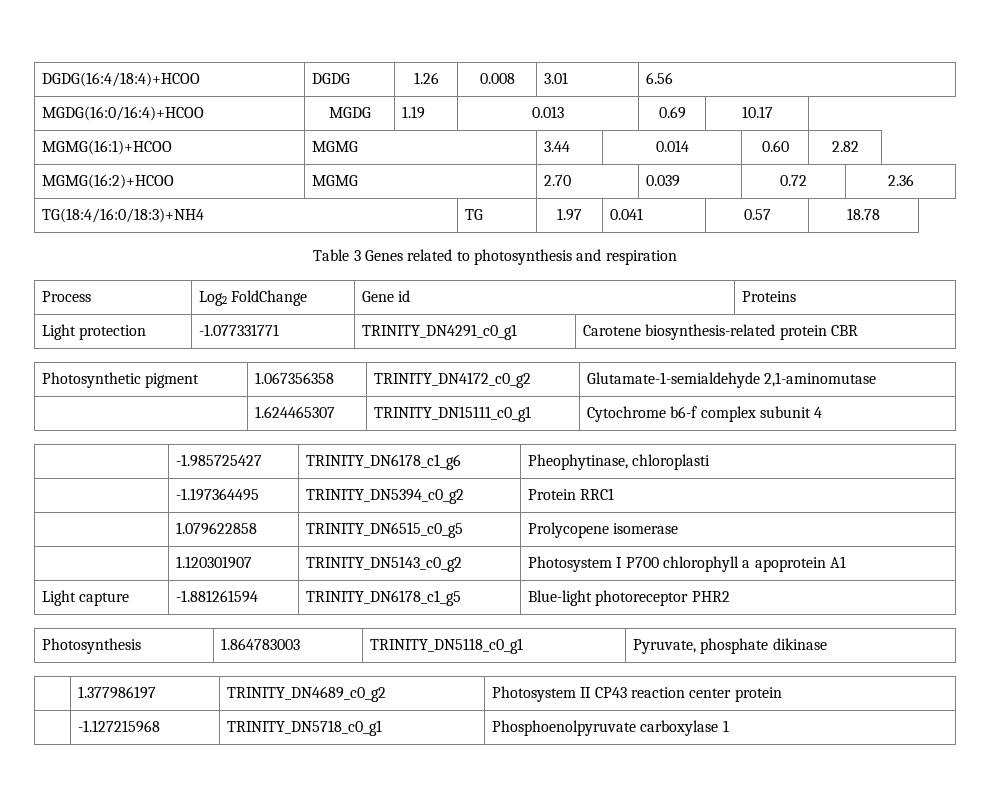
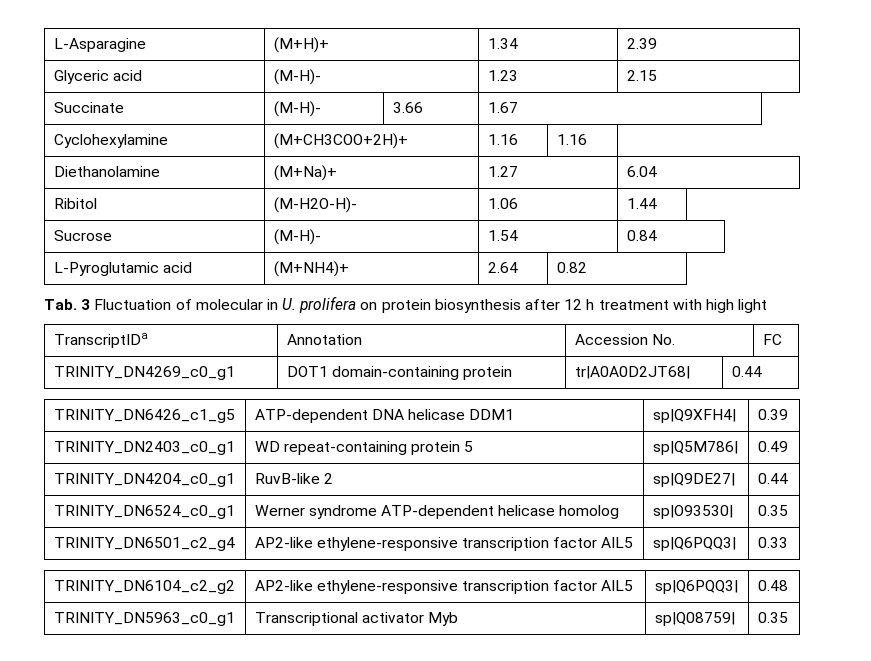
- DGDG(16:4/18:4)+HCOO | DGDG | 1.26 | 0.008 | 3.01 | 6.56
- MGDG(16:0/16:4)+HCOO | MGDG | 1.19 | 0.013 | 0.69 | 10.17
- MGMG(16:1)+HCOO | MGMG | 3.44 | 0.014 | 0.60 | 2.82
- MGMG(16:2)+HCOO | MGMG | 2.70 | 0.039 | 0.72 | 2.36
- TG(18:4/16:0/18:3)+NH4 | TG | 1.97 | 0.041 | 0.57 | 18.78
- Table 3 Genes related to photosynthesis and respiration
- Process | Log2 FoldChange | Gene id | Proteins
- Light protection | -1.077331771 | TRINITY_DN4291_c0_g1 | Carotene biosynthesis-related protein CBR
- Photosynthetic pigment | 1.067356358 | TRINITY_DN4172_c0_g2 | Glutamate-1-semialdehyde 2,1-aminomutase
- | 1.624465307 | TRINITY_DN15111_c0_g1 | Cytochrome b6-f complex subunit 4
- | -1.985725427 | TRINITY_DN6178_c1_g6 | Pheophytinase, chloroplasti
- | -1.197364495 | TRINITY_DN5394_c0_g2 | Protein RRC1
- | 1.079622858 | TRINITY_DN6515_c0_g5 | Prolycopene isomerase
- | 1.120301907 | TRINITY_DN5143_c0_g2 | Photosystem I P700 chlorophyll a apoprotein A1
- Light capture | -1.881261594 | TRINITY_DN6178_c1_g5 | Blue-light photoreceptor PHR2
- Photosynthesis | 1.864783003 | TRINITY_DN5118_c0_g1 | Pyruvate, phosphate dikinase
- | 1.377986197 | TRINITY_DN4689_c0_g2 | Photosystem II CP43 reaction center protein
- | -1.127215968 | TRINITY_DN5718_c0_g1 | Phosphoenolpyruvate carboxylase 1
+ L-Asparagine | (M+H)+ | 1.34 | 2.39
+ Glyceric acid | (M-H)- | 1.23 | 2.15
+ Succinate | (M-H)- | 3.66 | 1.67
+ Cyclohexylamine | (M+CH3COO+2H)+ | 1.16 | 1.16
+ Diethanolamine | (M+Na)+ | 1.27 | 6.04
+ Ribitol | (M-H2O-H)- | 1.06 | 1.44
+ Sucrose | (M-H)- | 1.54 | 0.84
+ L-Pyroglutamic acid | (M+NH4)+ | 2.64 | 0.82
+ Tab. 3 Fluctuation of molecular in U. prolifera on protein biosynthesis after 12 h treatment with high light
+ TranscriptIDa | Annotation | Accession No. | FC
+ TRINITY_DN4269_c0_g1 | DOT1 domain-containing protein | tr|A0A0D2JT68| | 0.44
+ TRINITY_DN6426_c1_g5 | ATP-dependent DNA helicase DDM1 | sp|Q9XFH4| | 0.39
+ TRINITY_DN2403_c0_g1 | WD repeat-containing protein 5 | sp|Q5M786| | 0.49
+ TRINITY_DN4204_c0_g1 | RuvB-like 2 | sp|Q9DE27| | 0.44
+ TRINITY_DN6524_c0_g1 | Werner syndrome ATP-dependent helicase homolog | sp|O93530| | 0.35
+ TRINITY_DN6501_c2_g4 | AP2-like ethylene-responsive transcription factor AIL5 | sp|Q6PQQ3| | 0.33
+ TRINITY_DN6104_c2_g2 | AP2-like ethylene-responsive transcription factor AIL5 | sp|Q6PQQ3| | 0.48
+ TRINITY_DN5963_c0_g1 | Transcriptional activator Myb | sp|Q08759| | 0.35

